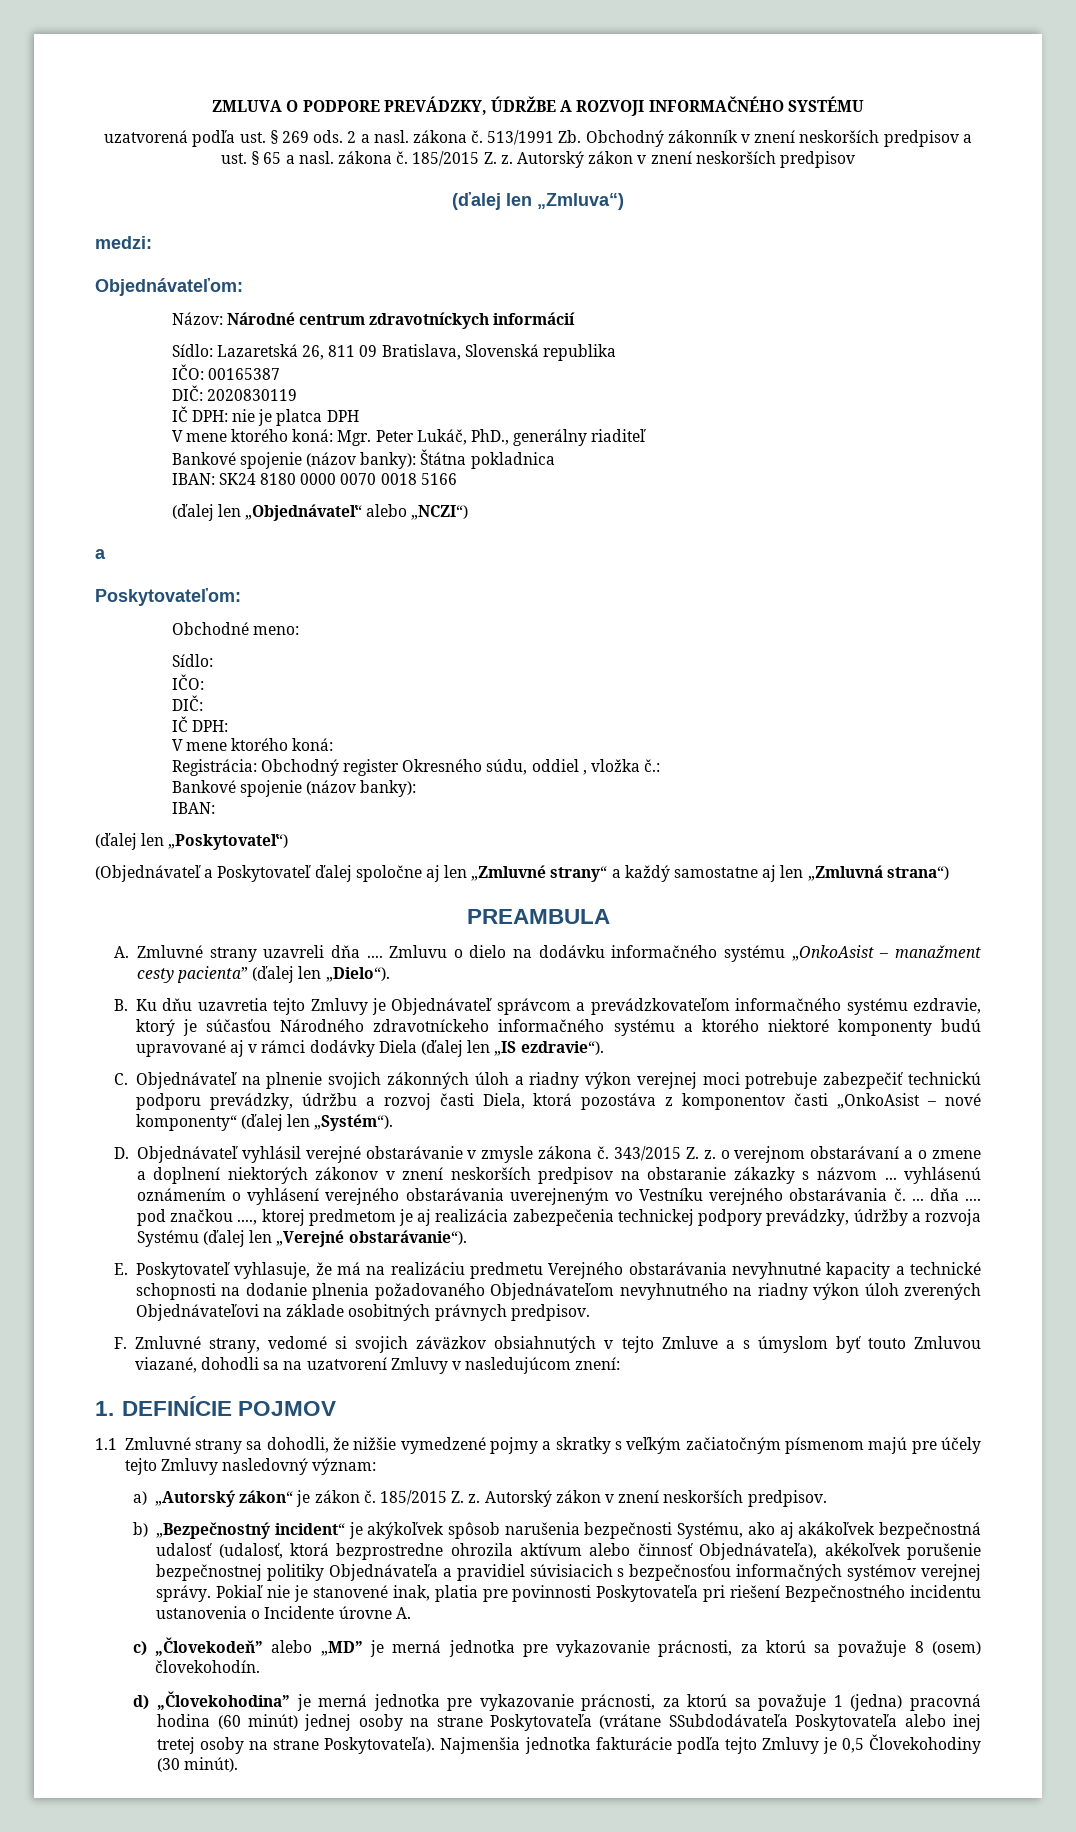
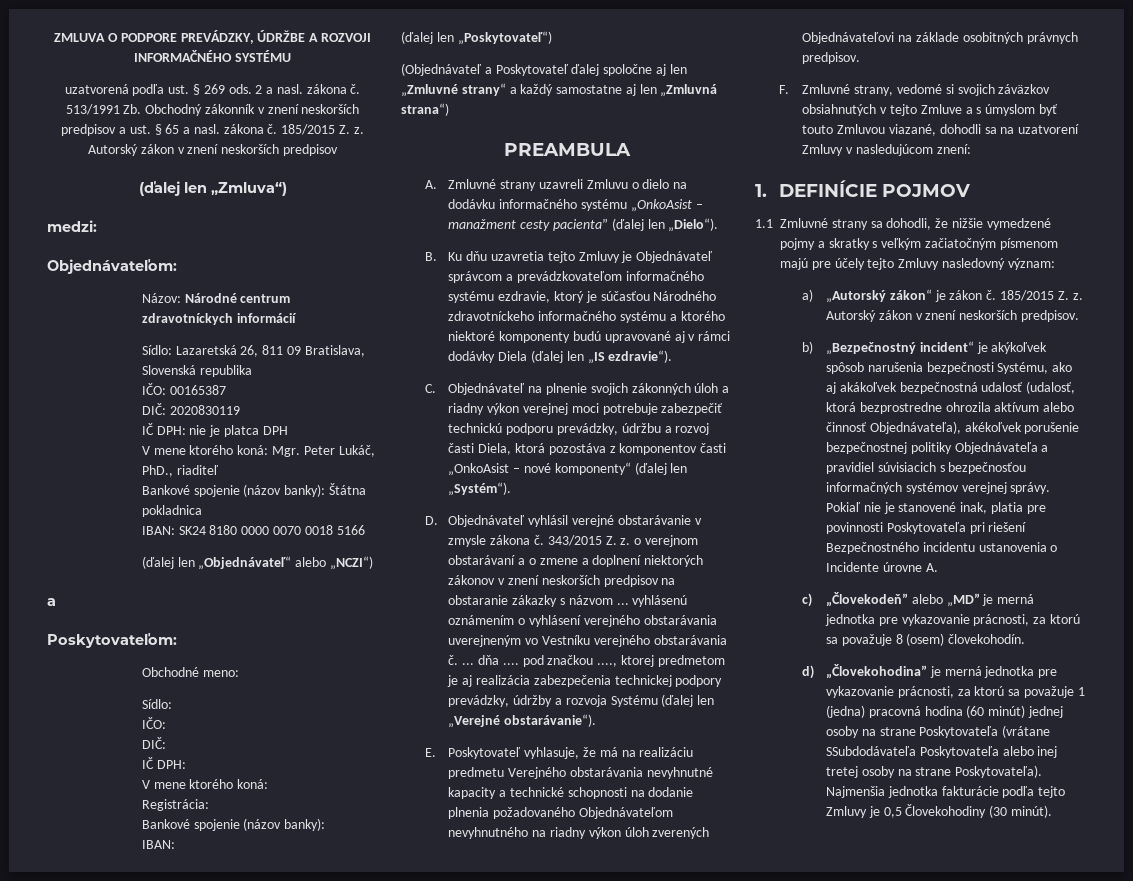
- V mene ktorého koná: Mgr. Peter Lukáč, PhD., generálny riaditeľ
+ V mene ktorého koná: Mgr. Peter Lukáč, PhD., riaditeľ
- Registrácia: Obchodný register Okresného súdu, oddiel , vložka č.:
+ Registrácia:
- A. Zmluvné strany uzavreli dňa .... Zmluvu o dielo na dodávku informačného systému „OnkoAsist – manažment cesty pacienta” (ďalej len „Dielo“).
+ A. Zmluvné strany uzavreli Zmluvu o dielo na dodávku informačného systému „OnkoAsist – manažment cesty pacienta” (ďalej len „Dielo“).

